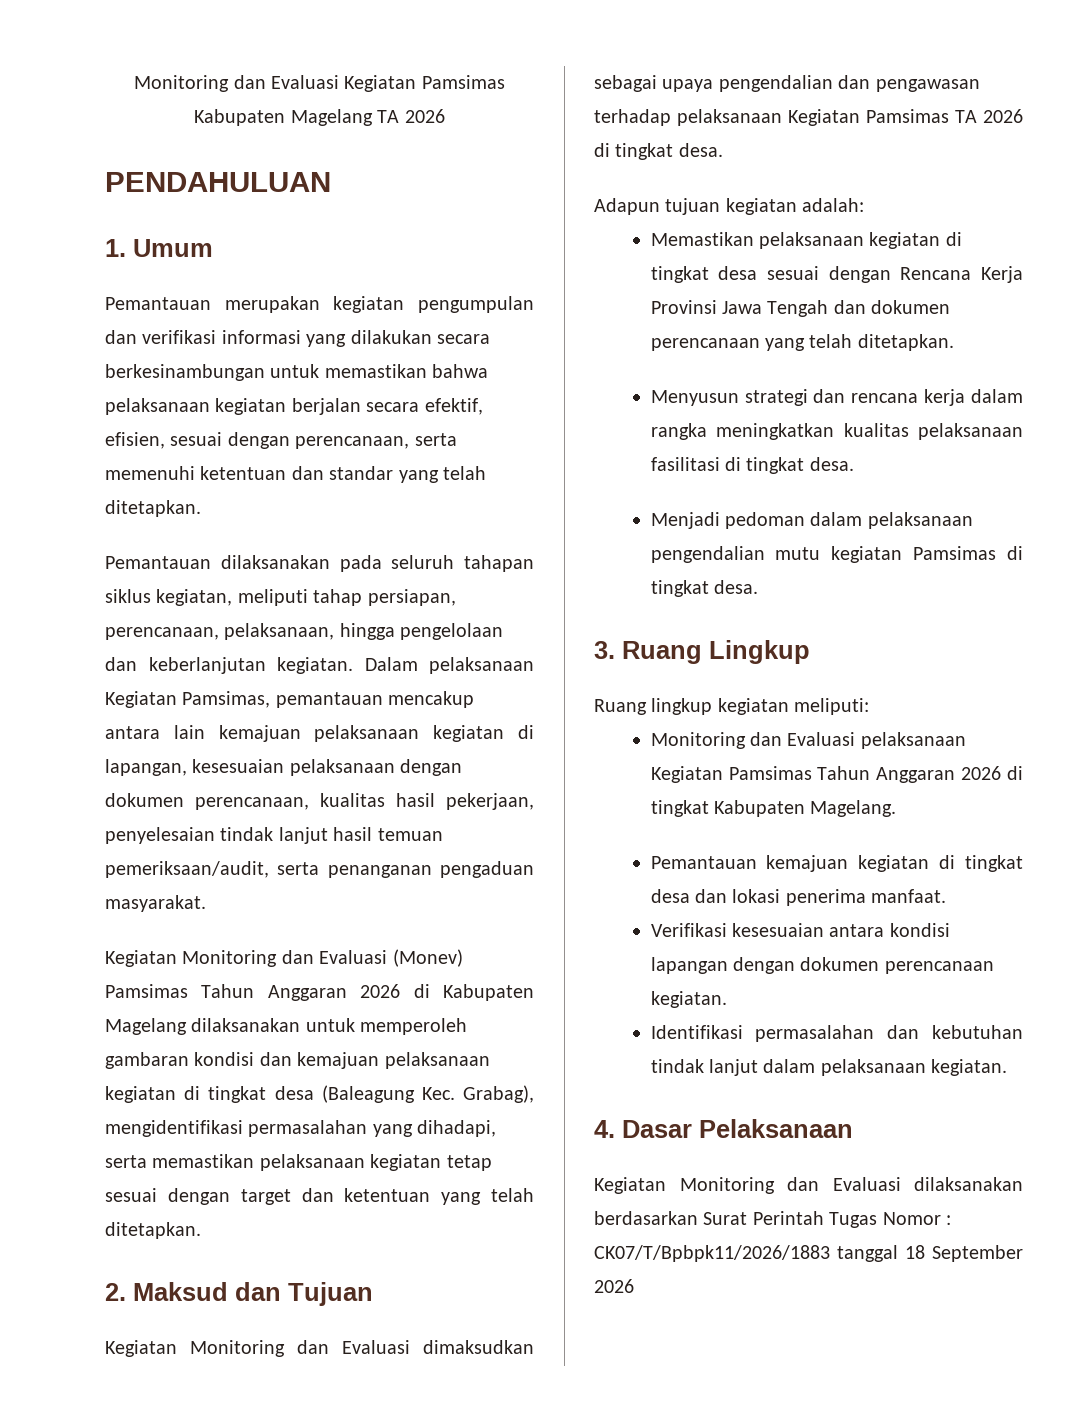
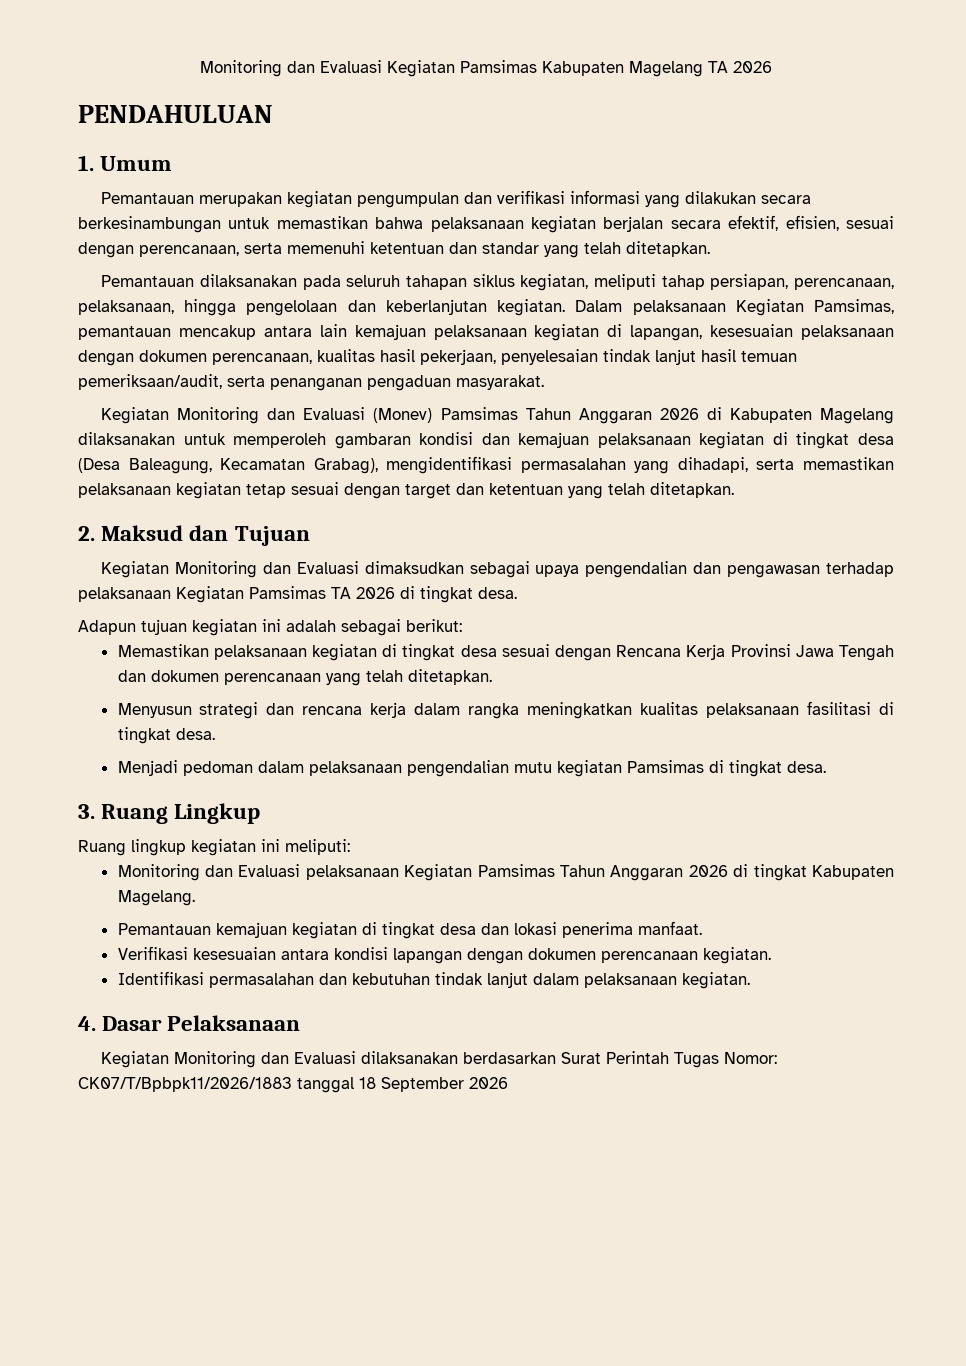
- Kegiatan Monitoring dan Evaluasi (Monev) Pamsimas Tahun Anggaran 2026 di Kabupaten Magelang dilaksanakan untuk memperoleh gambaran kondisi dan kemajuan pelaksanaan kegiatan di tingkat desa (Baleagung Kec. Grabag), mengidentifikasi permasalahan yang dihadapi, serta memastikan pelaksanaan kegiatan tetap sesuai dengan target dan ketentuan yang telah ditetapkan.
+ Kegiatan Monitoring dan Evaluasi (Monev) Pamsimas Tahun Anggaran 2026 di Kabupaten Magelang dilaksanakan untuk memperoleh gambaran kondisi dan kemajuan pelaksanaan kegiatan di tingkat desa (Desa Baleagung, Kecamatan Grabag), mengidentifikasi permasalahan yang dihadapi, serta memastikan pelaksanaan kegiatan tetap sesuai dengan target dan ketentuan yang telah ditetapkan.
- Adapun tujuan kegiatan adalah:
+ Adapun tujuan kegiatan ini adalah sebagai berikut:
- Ruang lingkup kegiatan meliputi:
+ Ruang lingkup kegiatan ini meliputi:
- Kegiatan Monitoring dan Evaluasi dilaksanakan berdasarkan Surat Perintah Tugas Nomor : CK07/T/Bpbpk11/2026/1883 tanggal 18 September 2026
+ Kegiatan Monitoring dan Evaluasi dilaksanakan berdasarkan Surat Perintah Tugas Nomor: CK07/T/Bpbpk11/2026/1883 tanggal 18 September 2026

